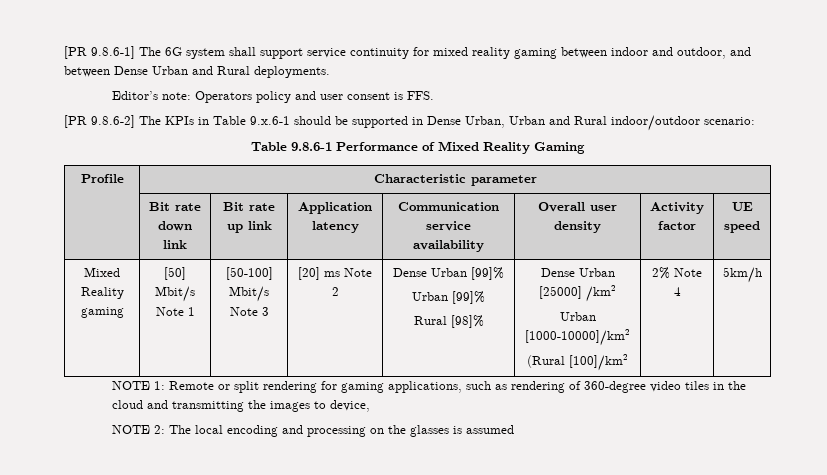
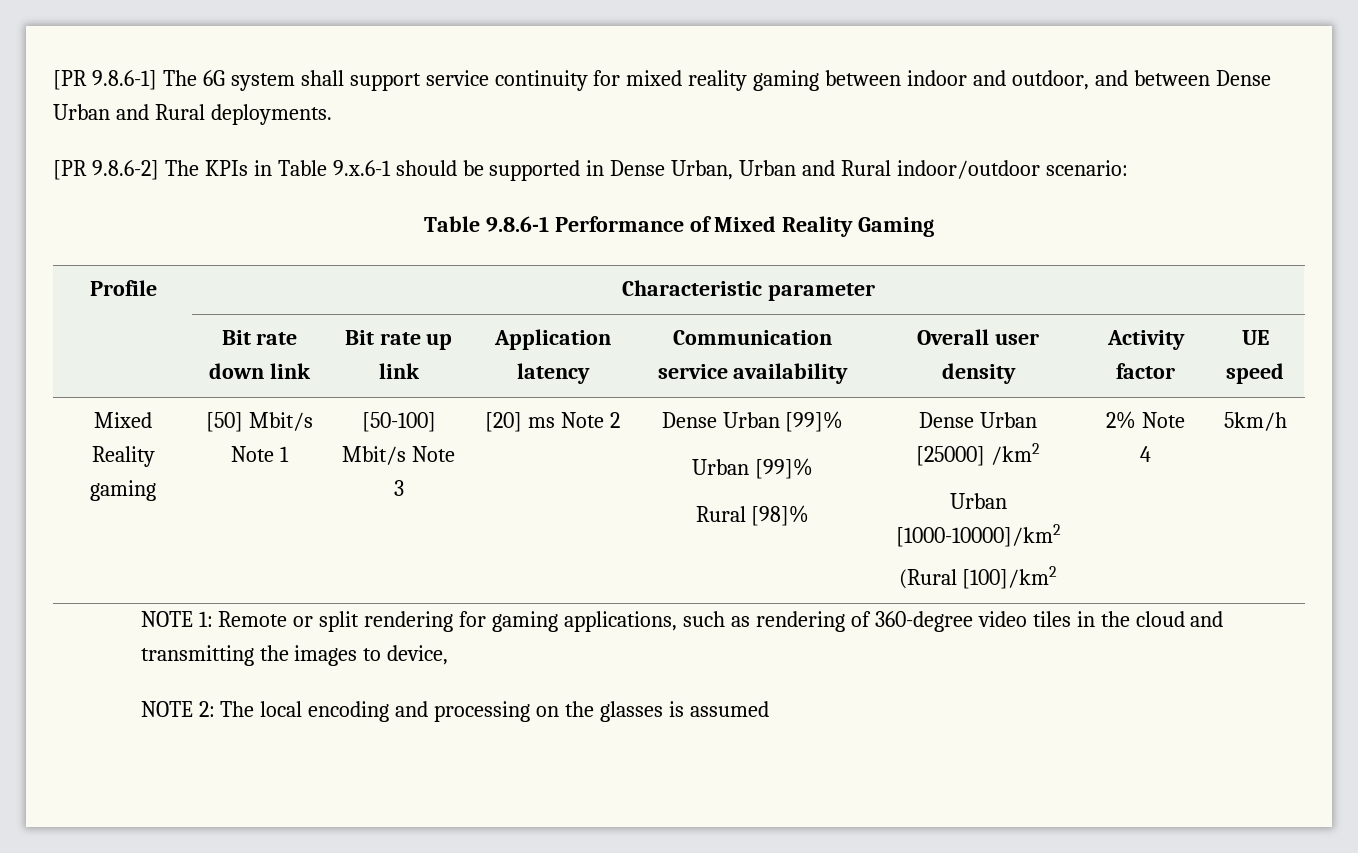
- Editor’s note: Operators policy and user consent is FFS.

